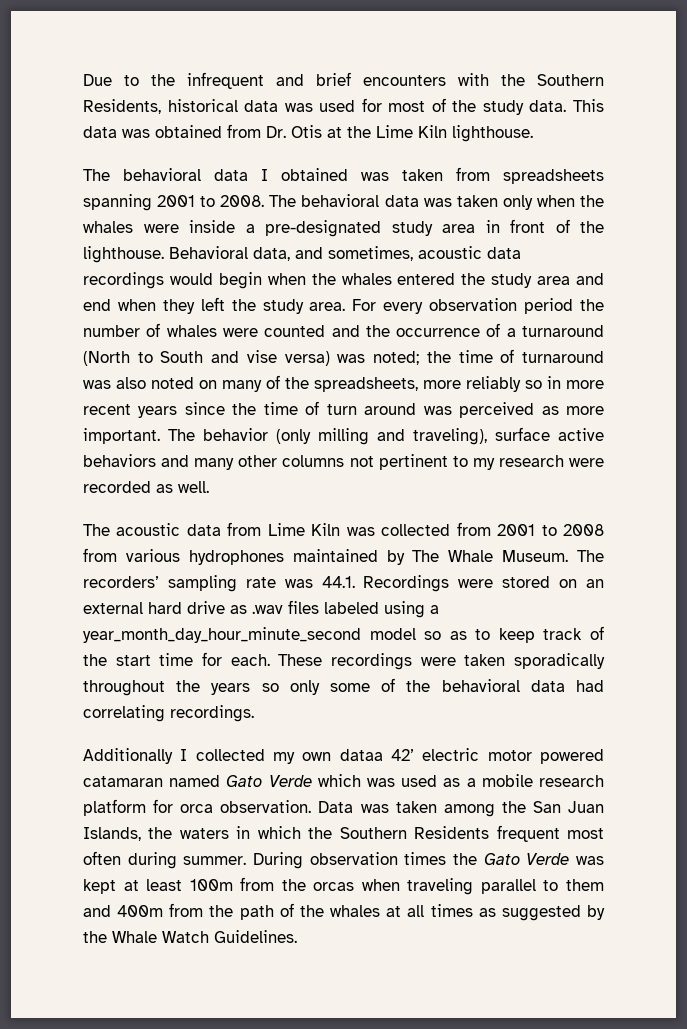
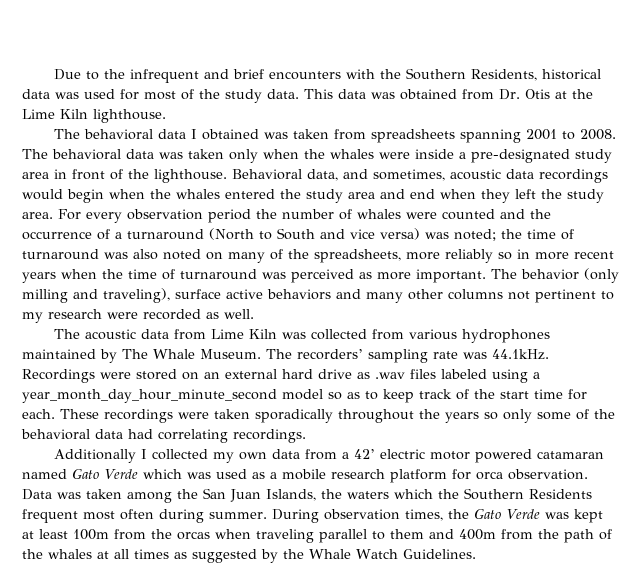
- For every observation period the number of whales were counted and the occurrence of a turnaround (North to South and vise versa) was noted; the time of turnaround was also noted on many of the spreadsheets, more reliably so in more recent years since the time of turn around was perceived as more important.
+ For every observation period the number of whales were counted and the occurrence of a turnaround (North to South and vice versa) was noted; the time of turnaround was also noted on many of the spreadsheets, more reliably so in more recent years when the time of turnaround was perceived as more important.
- The acoustic data from Lime Kiln was collected from 2001 to 2008 from various hydrophones maintained by The Whale Museum.
+ The acoustic data from Lime Kiln was collected from various hydrophones maintained by The Whale Museum.
- The recorders’ sampling rate was 44.1. Recordings were stored on an external hard drive as .wav files labeled using a year_month_day_hour_minute_second model so as to keep track of the start time for each.
+ The recorders’ sampling rate was 44.1kHz. Recordings were stored on an external hard drive as .wav files labeled using a year_month_day_hour_minute_second model so as to keep track of the start time for each.
- Additionally I collected my own dataa 42’ electric motor powered catamaran named Gato Verde which was used as a mobile research platform for orca observation.
+ Additionally I collected my own data from a 42’ electric motor powered catamaran named Gato Verde which was used as a mobile research platform for orca observation.
- Data was taken among the San Juan Islands, the waters in which the Southern Residents frequent most often during summer.
+ Data was taken among the San Juan Islands, the waters which the Southern Residents frequent most often during summer.
- During observation times the Gato Verde was kept at least 100m from the orcas when traveling parallel to them and 400m from the path of the whales at all times as suggested by the Whale Watch Guidelines.
+ During observation times, the Gato Verde was kept at least 100m from the orcas when traveling parallel to them and 400m from the path of the whales at all times as suggested by the Whale Watch Guidelines.

